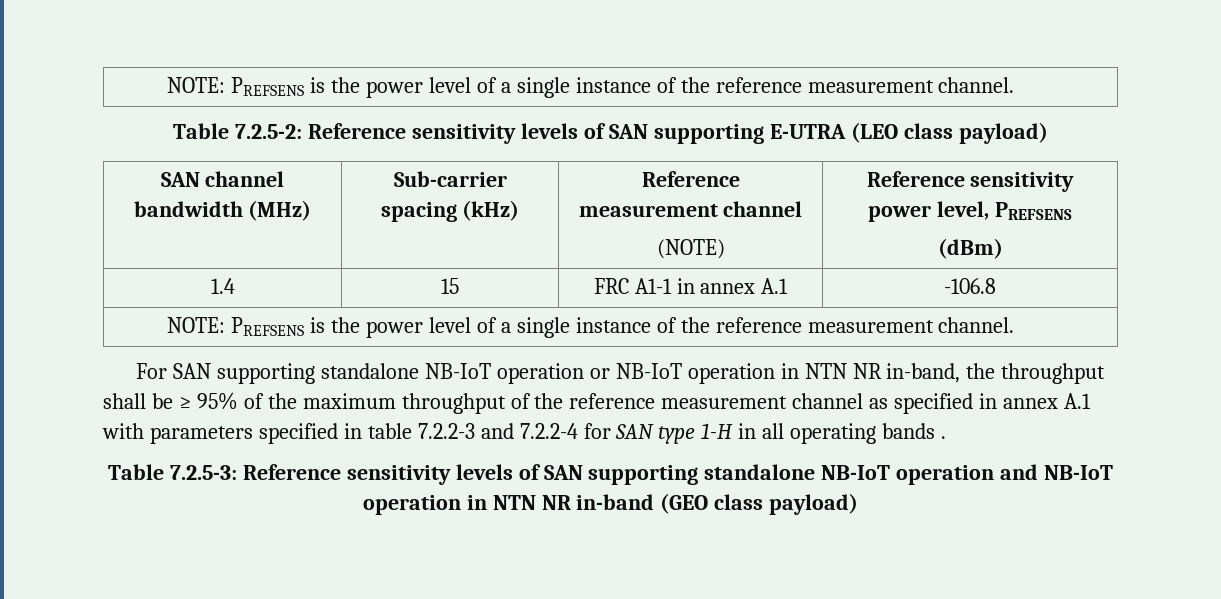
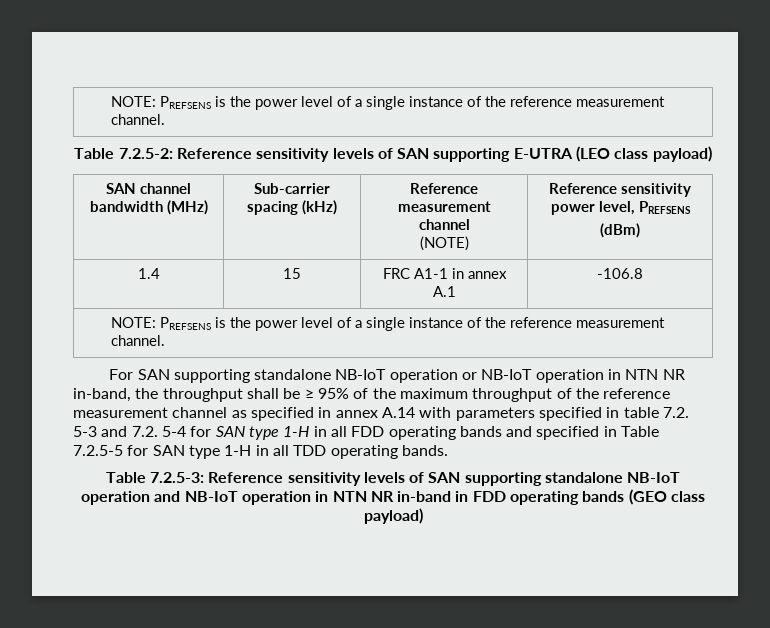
- For SAN supporting standalone NB-IoT operation or NB-IoT operation in NTN NR in-band, the throughput shall be ≥ 95% of the maximum throughput of the reference measurement channel as specified in annex A.1 with parameters specified in table 7.2.2-3 and 7.2.2-4 for SAN type 1-H in all operating bands .
+ For SAN supporting standalone NB-IoT operation or NB-IoT operation in NTN NR in-band, the throughput shall be ≥ 95% of the maximum throughput of the reference measurement channel as specified in annex A.14 with parameters specified in table 7.2. 5-3 and 7.2. 5-4 for SAN type 1-H in all FDD operating bands and specified in Table 7.2.5-5 for SAN type 1-H in all TDD operating bands.
- Table 7.2.5-3: Reference sensitivity levels of SAN supporting standalone NB-IoT operation and NB-IoT operation in NTN NR in-band (GEO class payload)
+ Table 7.2.5-3: Reference sensitivity levels of SAN supporting standalone NB-IoT operation and NB-IoT operation in NTN NR in-band in FDD operating bands (GEO class payload)

